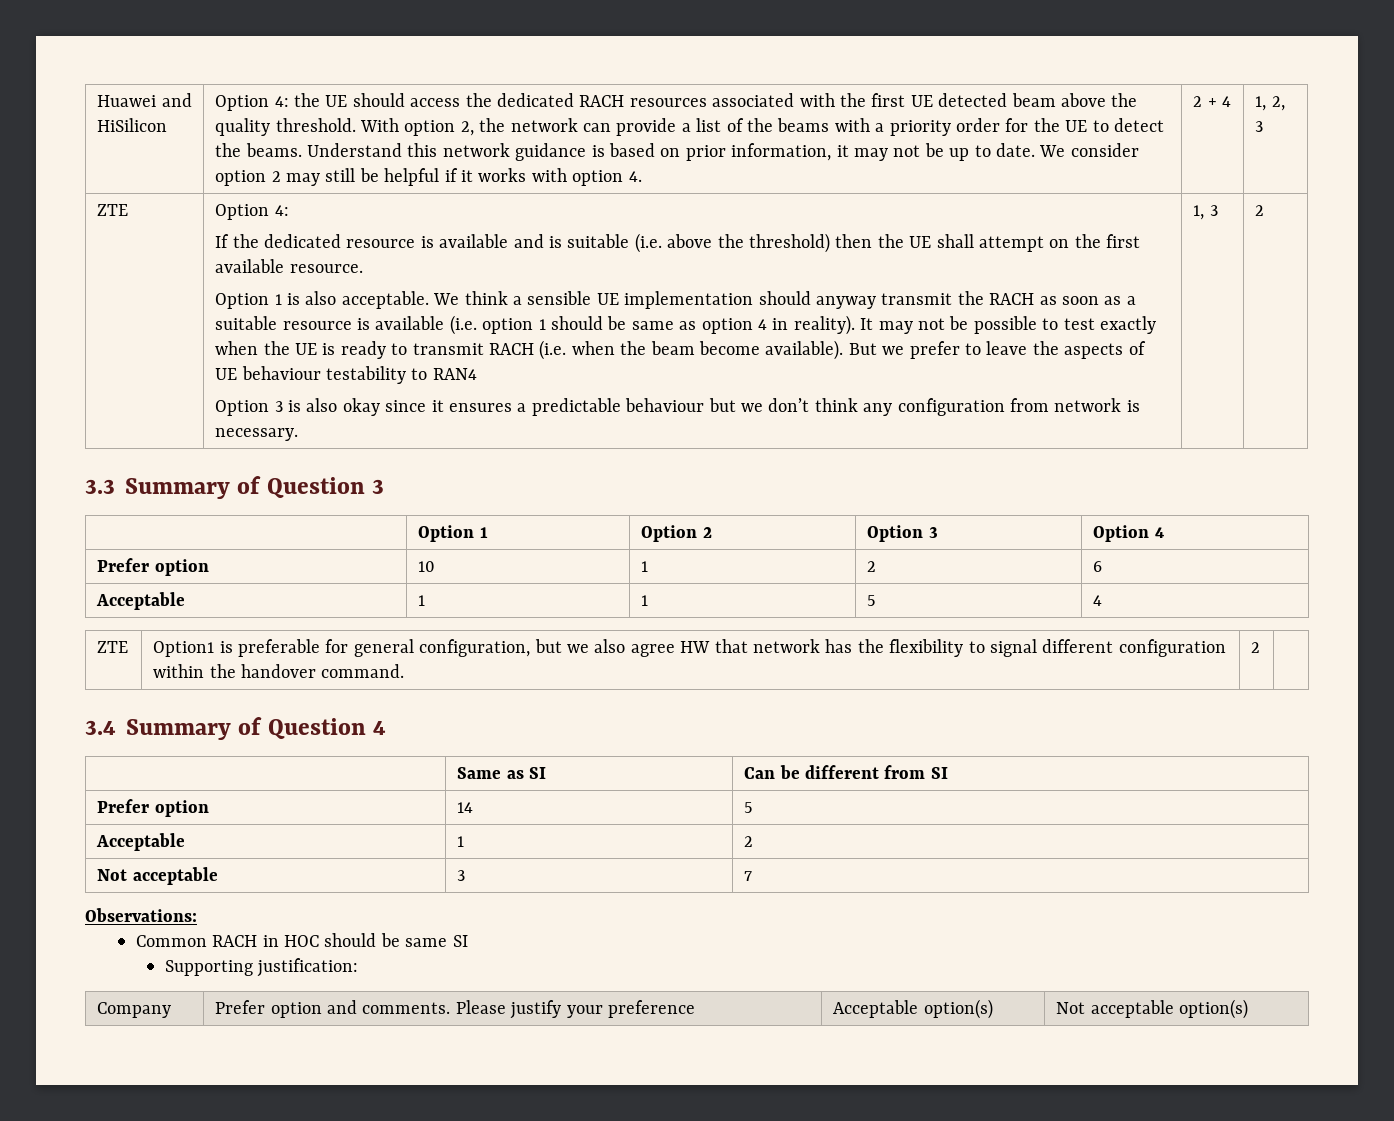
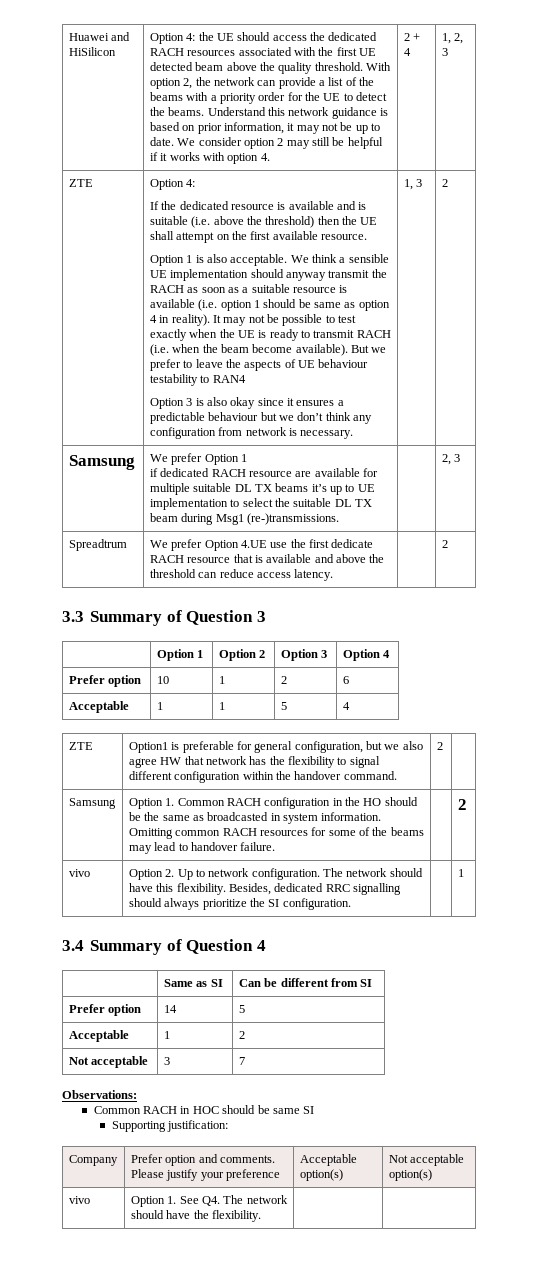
+ Samsung | We prefer Option 1
+ if dedicated RACH resource are available for multiple suitable DL TX beams it’s up to UE implementation to select the suitable DL TX beam during Msg1 (re-)transmissions. | | 2, 3
+ Spreadtrum | We prefer Option 4.UE use the first dedicate RACH resource that is available and above the threshold can reduce access latency. | | 2
+ Samsung | Option 1. Common RACH configuration in the HO should be the same as broadcasted in system information. Omitting common RACH resources for some of the beams may lead to handover failure. | | 2
+ vivo | Option 2. Up to network configuration. The network should have this flexibility. Besides, dedicated RRC signalling should always prioritize the SI configuration. | | 1
+ vivo | Option 1. See Q4. The network should have the flexibility. | |

